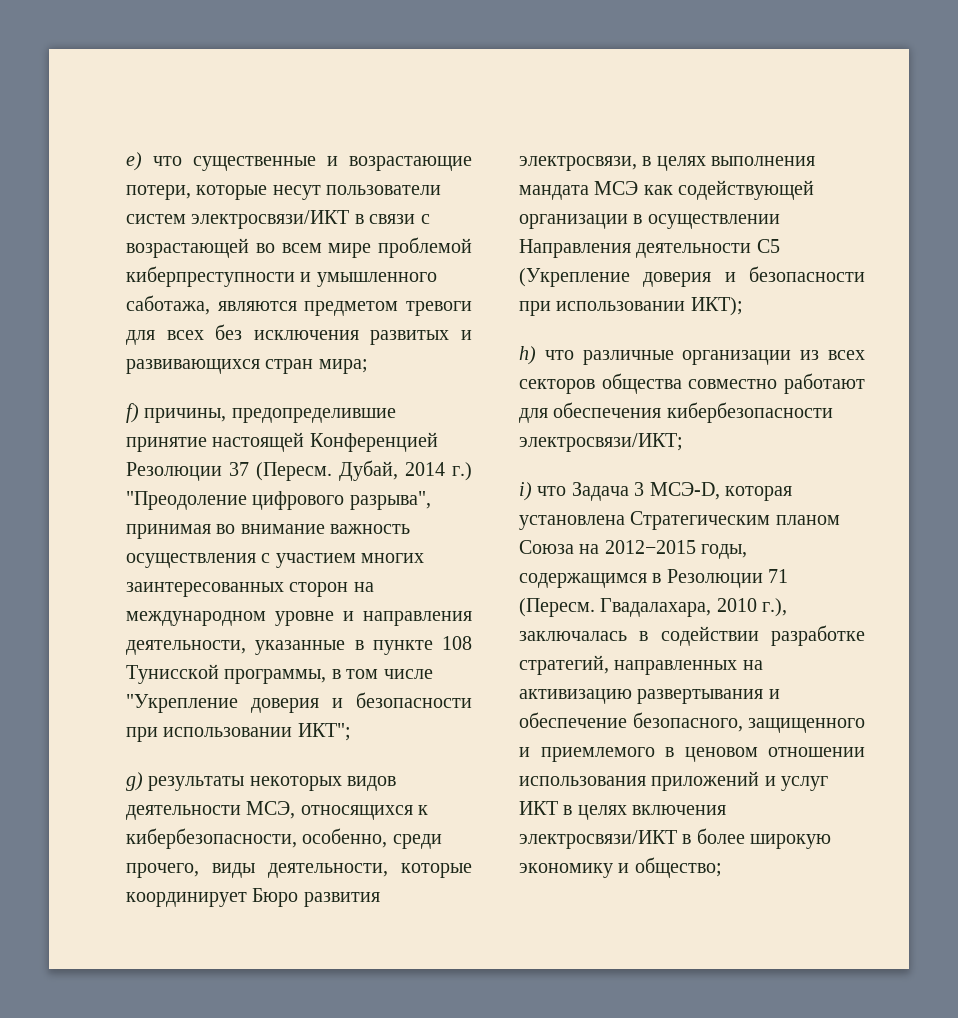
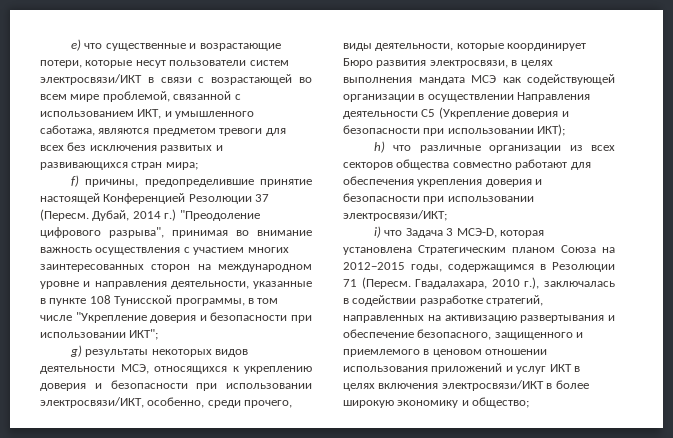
- e) что существенные и возрастающие потери, которые несут пользователи систем электросвязи/ИКТ в связи с возрастающей во всем мире проблемой киберпреступности и умышленного саботажа, являются предметом тревоги для всех без исключения развитых и развивающихся стран мира;
+ e) что существенные и возрастающие потери, которые несут пользователи систем электросвязи/ИКТ в связи с возрастающей во всем мире проблемой, связанной с использованием ИКТ, и умышленного саботажа, являются предметом тревоги для всех без исключения развитых и развивающихся стран мира;
- g) результаты некоторых видов деятельности МСЭ, относящихся к кибербезопасности, особенно, среди прочего, виды деятельности, которые координирует Бюро развития электросвязи, в целях выполнения мандата МСЭ как содействующей организации в осуществлении Направления деятельности С5 (Укрепление доверия и безопасности при использовании ИКТ);
+ g) результаты некоторых видов деятельности МСЭ, относящихся к укреплению доверия и безопасности при использовании электросвязи/ИКТ, особенно, среди прочего, виды деятельности, которые координирует Бюро развития электросвязи, в целях выполнения мандата МСЭ как содействующей организации в осуществлении Направления деятельности С5 (Укрепление доверия и безопасности при использовании ИКТ);
- h) что различные организации из всех секторов общества совместно работают для обеспечения кибербезопасности электросвязи/ИКТ;
+ h) что различные организации из всех секторов общества совместно работают для обеспечения укрепления доверия и безопасности при использовании электросвязи/ИКТ;

